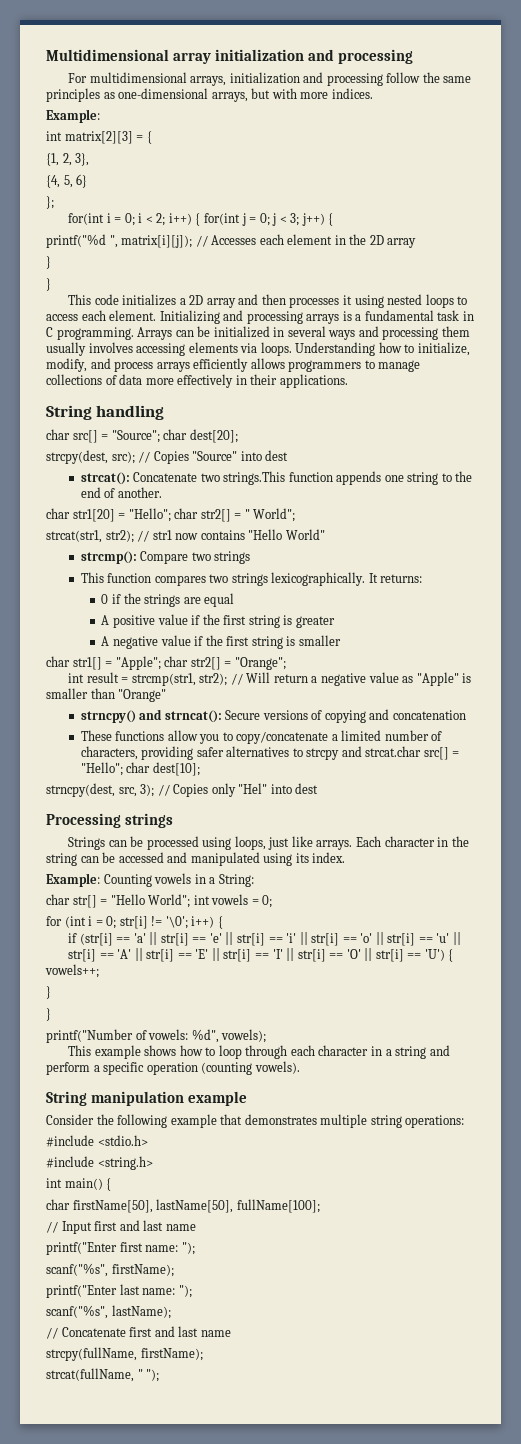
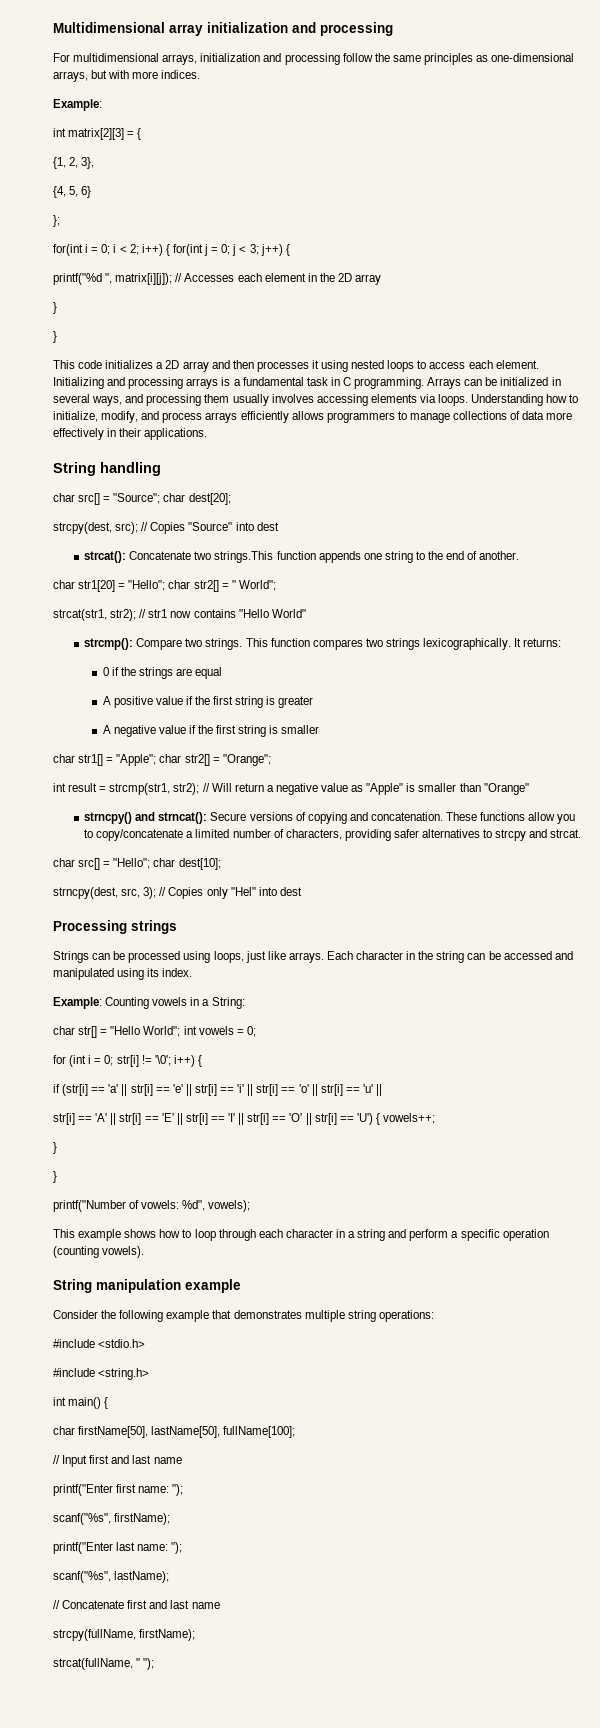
- Arrays can be initialized in several ways and processing them usually involves accessing elements via loops.
+ Arrays can be initialized in several ways, and processing them usually involves accessing elements via loops.
- strcmp(): Compare two strings
- This function compares two strings lexicographically.
+ strcmp(): Compare two strings. This function compares two strings lexicographically.
- strncpy() and strncat(): Secure versions of copying and concatenation
- These functions allow you to copy/concatenate a limited number of characters, providing safer alternatives to strcpy and strcat.char src[] = "Hello"; char dest[10];
+ strncpy() and strncat(): Secure versions of copying and concatenation. These functions allow you to copy/concatenate a limited number of characters, providing safer alternatives to strcpy and strcat.
+ char src[] = "Hello"; char dest[10];

